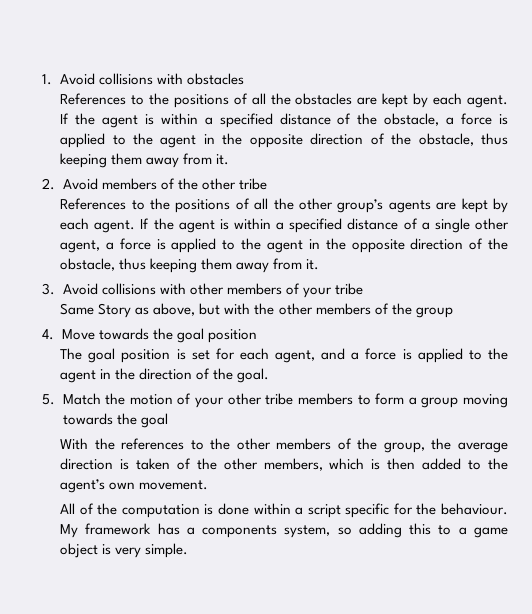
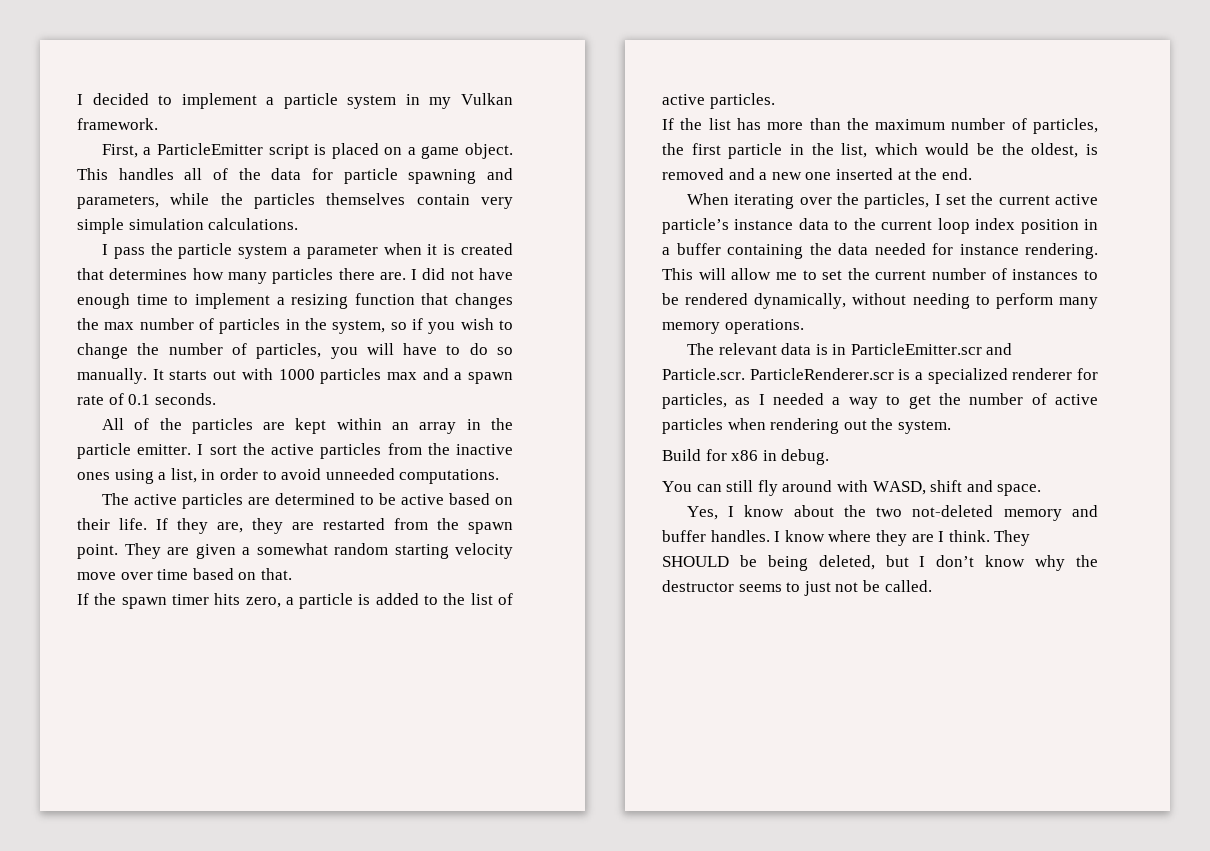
- 1. Avoid collisions with obstacles
- References to the positions of all the obstacles are kept by each agent. If the agent is within a specified distance of the obstacle, a force is applied to the agent in the opposite direction of the obstacle, thus keeping them away from it.
- 2. Avoid members of the other tribe
- References to the positions of all the other group’s agents are kept by each agent. If the agent is within a specified distance of a single other agent, a force is applied to the agent in the opposite direction of the obstacle, thus keeping them away from it.
- 3. Avoid collisions with other members of your tribe
- Same Story as above, but with the other members of the group
- 4. Move towards the goal position
- The goal position is set for each agent, and a force is applied to the agent in the direction of the goal.
- 5. Match the motion of your other tribe members to form a group moving towards the goal
- With the references to the other members of the group, the average direction is taken of the other members, which is then added to the agent’s own movement.
- All of the computation is done within a script specific for the behaviour. My framework has a components system, so adding this to a game object is very simple.
+ I decided to implement a particle system in my Vulkan framework.
+ First, a ParticleEmitter script is placed on a game object. This handles all of the data for particle spawning and parameters, while the particles themselves contain very simple simulation calculations.
+ I pass the particle system a parameter when it is created that determines how many particles there are. I did not have enough time to implement a resizing function that changes the max number of particles in the system, so if you wish to change the number of particles, you will have to do so manually. It starts out with 1000 particles max and a spawn rate of 0.1 seconds.
+ All of the particles are kept within an array in the particle emitter. I sort the active particles from the inactive ones using a list, in order to avoid unneeded computations.
+ The active particles are determined to be active based on their life. If they are, they are restarted from the spawn point. They are given a somewhat random starting velocity move over time based on that.
+ If the spawn timer hits zero, a particle is added to the list of active particles.
+ If the list has more than the maximum number of particles, the first particle in the list, which would be the oldest, is removed and a new one inserted at the end.
+ When iterating over the particles, I set the current active particle’s instance data to the current loop index position in a buffer containing the data needed for instance rendering. This will allow me to set the current number of instances to be rendered dynamically, without needing to perform many memory operations.
+ The relevant data is in ParticleEmitter.scr and Particle.scr. ParticleRenderer.scr is a specialized renderer for particles, as I needed a way to get the number of active particles when rendering out the system.
+ Build for x86 in debug.
+ You can still fly around with WASD, shift and space.
+ Yes, I know about the two not-deleted memory and buffer handles. I know where they are I think. They SHOULD be being deleted, but I don’t know why the destructor seems to just not be called.

